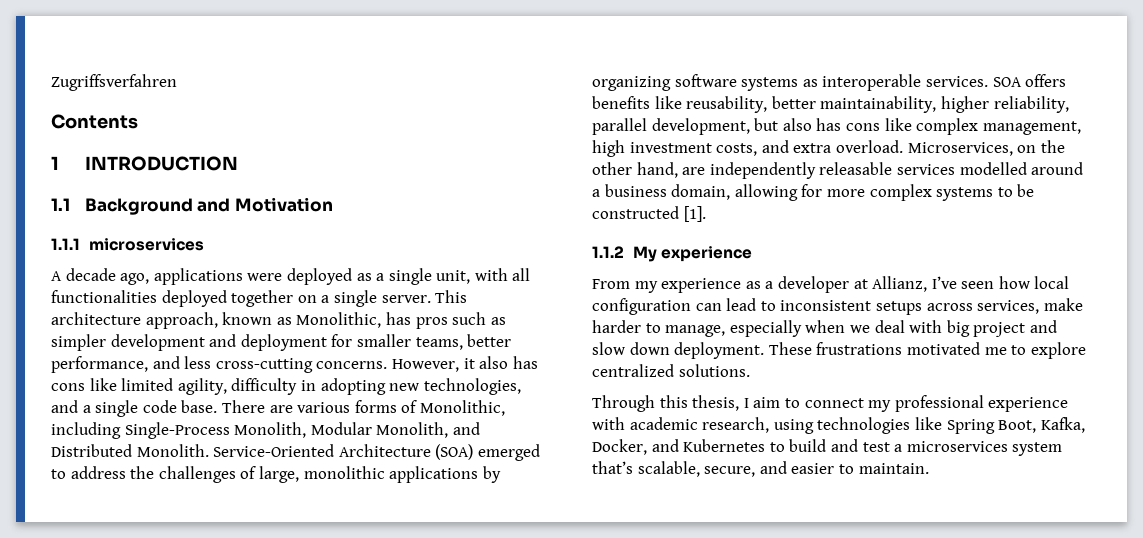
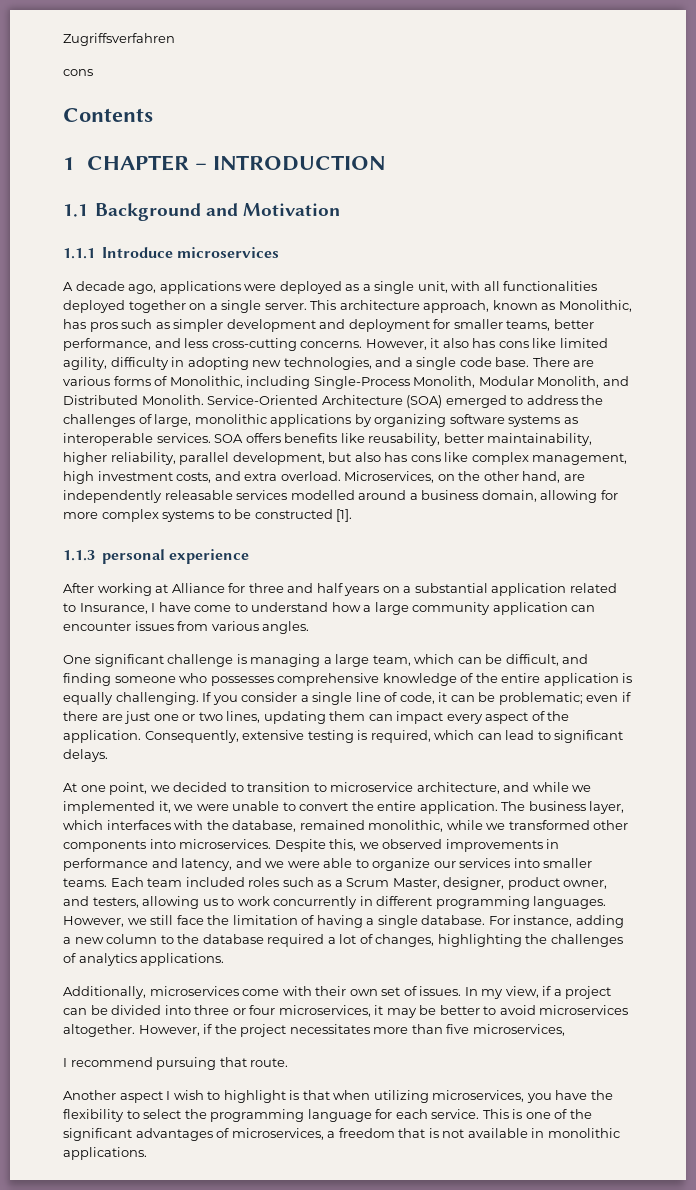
  Zugriffsverfahren
+ cons
- 1 INTRODUCTION
+ 1 CHAPTER – INTRODUCTION
- 1.1.1 microservices
+ 1.1.1 Introduce microservices
- 1.1.2 My experience
+ 1.1.3 personal experience
- From my experience as a developer at Allianz, I’ve seen how local configuration can lead to inconsistent setups across services, make harder to manage, especially when we deal with big project and slow down deployment. These frustrations motivated me to explore centralized solutions.
- Through this thesis, I aim to connect my professional experience with academic research, using technologies like Spring Boot, Kafka, Docker, and Kubernetes to build and test a microservices system that’s scalable, secure, and easier to maintain.
+ After working at Alliance for three and half years on a substantial application related to Insurance, I have come to understand how a large community application can encounter issues from various angles.
+ One significant challenge is managing a large team, which can be difficult, and finding someone who possesses comprehensive knowledge of the entire application is equally challenging. If you consider a single line of code, it can be problematic; even if there are just one or two lines, updating them can impact every aspect of the application. Consequently, extensive testing is required, which can lead to significant delays.
+ At one point, we decided to transition to microservice architecture, and while we implemented it, we were unable to convert the entire application. The business layer, which interfaces with the database, remained monolithic, while we transformed other components into microservices. Despite this, we observed improvements in performance and latency, and we were able to organize our services into smaller teams. Each team included roles such as a Scrum Master, designer, product owner, and testers, allowing us to work concurrently in different programming languages. However, we still face the limitation of having a single database. For instance, adding a new column to the database required a lot of changes, highlighting the challenges of analytics applications.
+ Additionally, microservices come with their own set of issues. In my view, if a project can be divided into three or four microservices, it may be better to avoid microservices altogether. However, if the project necessitates more than five microservices,
+ I recommend pursuing that route.
+ Another aspect I wish to highlight is that when utilizing microservices, you have the flexibility to select the programming language for each service. This is one of the significant advantages of microservices, a freedom that is not available in monolithic applications.

